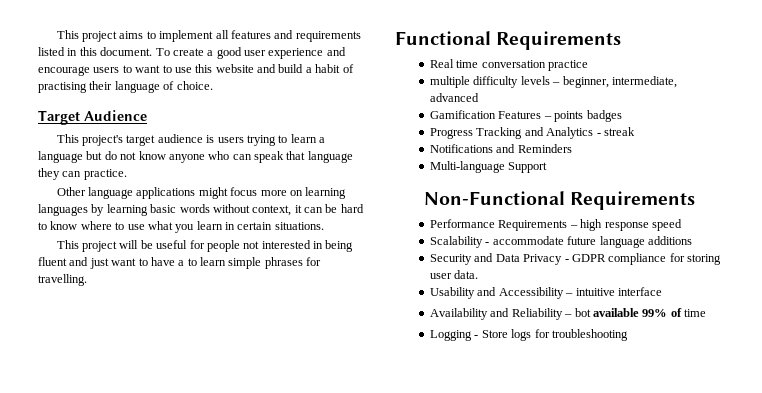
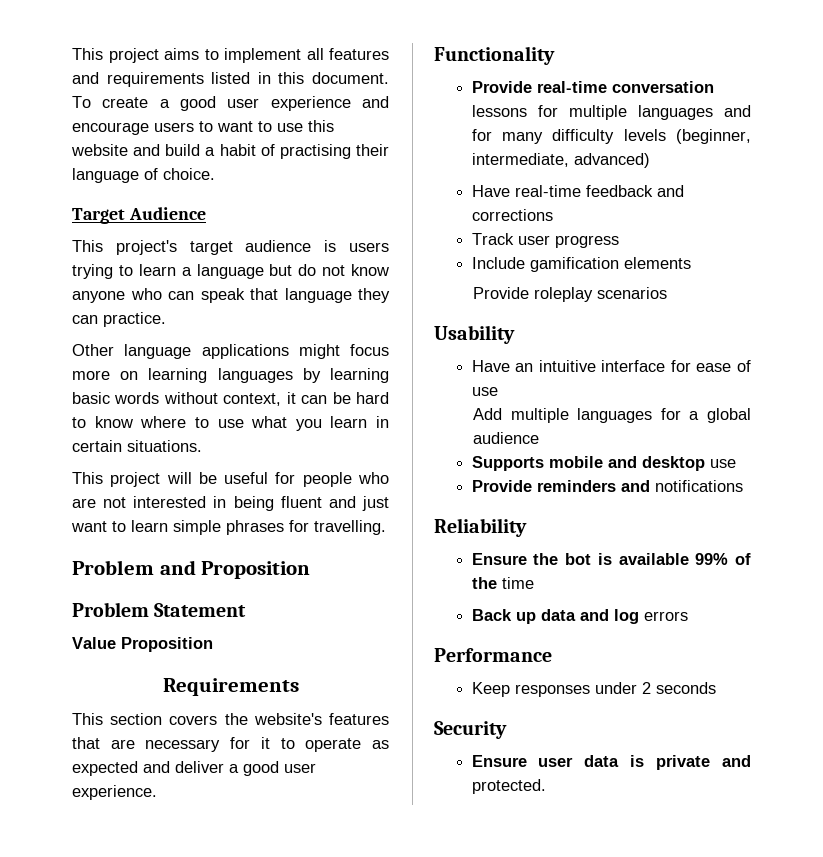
- This project will be useful for people not interested in being fluent and just want to have a to learn simple phrases for travelling.
+ This project will be useful for people who are not interested in being fluent and just want to learn simple phrases for travelling.
- Functional Requirements
- Real time conversation practice
- multiple difficulty levels – beginner, intermediate, advanced
- Gamification Features – points badges
- Progress Tracking and Analytics - streak
- Notifications and Reminders
- Multi-language Support
- Non-Functional Requirements
- Performance Requirements – high response speed
- Scalability - accommodate future language additions
- Security and Data Privacy - GDPR compliance for storing user data.
- Usability and Accessibility – intuitive interface
- Availability and Reliability – bot available 99% of time
+ Problem and Proposition
+ Problem Statement
+ Value Proposition
+ Requirements
+ This section covers the website's features that are necessary for it to operate as expected and deliver a good user experience.
+ Functionality
+ Provide real-time conversation lessons for multiple languages and for many difficulty levels (beginner, intermediate, advanced)
+ Have real-time feedback and corrections
+ Track user progress
+ Include gamification elements
+ Provide roleplay scenarios
+ Usability
+ Have an intuitive interface for ease of use
+ Add multiple languages for a global audience
+ Supports mobile and desktop use
+ Provide reminders and notifications
+ Reliability
+ Ensure the bot is available 99% of the time
- Logging - Store logs for troubleshooting
+ Back up data and log errors
+ Performance
+ Keep responses under 2 seconds
+ Security
+ Ensure user data is private and protected.

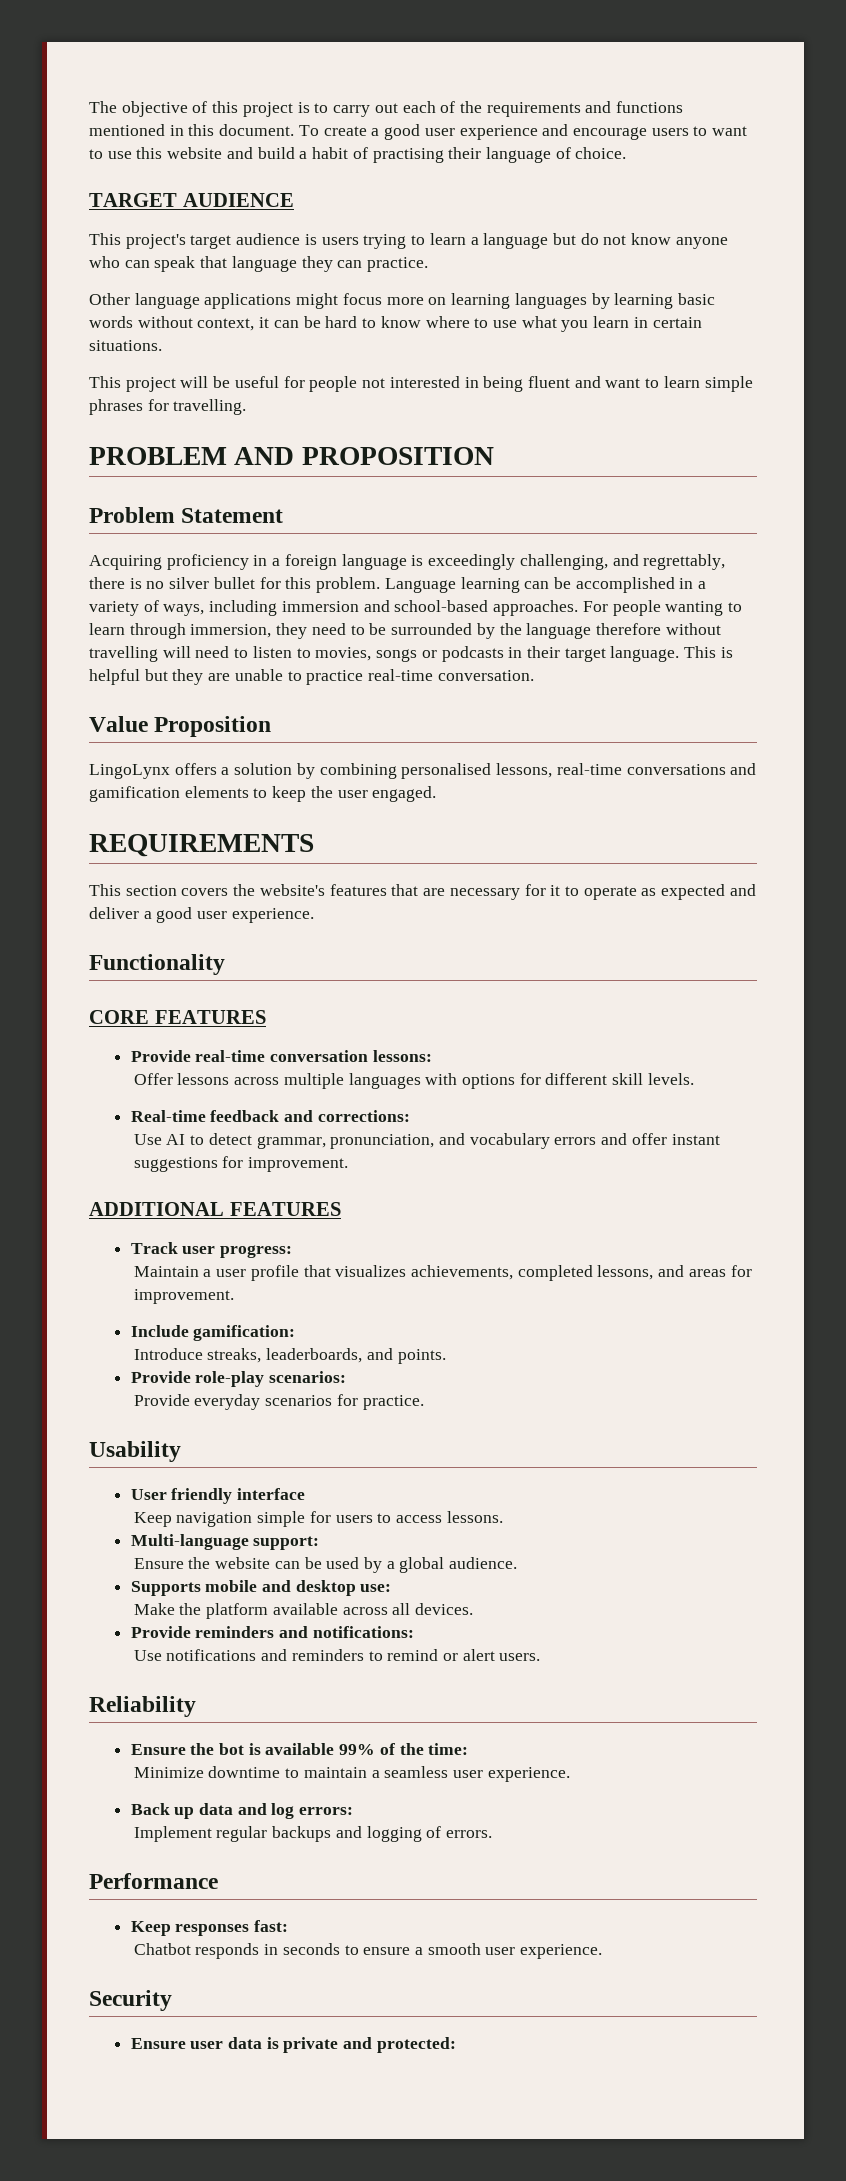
- This project aims to implement all features and requirements listed in this document.
+ The objective of this project is to carry out each of the requirements and functions mentioned in this document.
- Target Audience
+ TARGET AUDIENCE
- This project will be useful for people who are not interested in being fluent and just want to learn simple phrases for travelling.
+ This project will be useful for people not interested in being fluent and want to learn simple phrases for travelling.
- Problem and Proposition
+ PROBLEM AND PROPOSITION
+ Acquiring proficiency in a foreign language is exceedingly challenging, and regrettably, there is no silver bullet for this problem. Language learning can be accomplished in a variety of ways, including immersion and school-based approaches. For people wanting to learn through immersion, they need to be surrounded by the language therefore without travelling will need to listen to movies, songs or podcasts in their target language. This is helpful but they are unable to practice real-time conversation.
  Value Proposition
- Requirements
+ LingoLynx offers a solution by combining personalised lessons, real-time conversations and gamification elements to keep the user engaged.
+ REQUIREMENTS
+ CORE FEATURES
- Provide real-time conversation lessons for multiple languages and for many difficulty levels (beginner, intermediate, advanced)
- Have real-time feedback and corrections
- Track user progress
- Include gamification elements
- Provide roleplay scenarios
+ Provide real-time conversation lessons:
+ Offer lessons across multiple languages with options for different skill levels.
+ Real-time feedback and corrections:
+ Use AI to detect grammar, pronunciation, and vocabulary errors and offer instant suggestions for improvement.
+ ADDITIONAL FEATURES
+ Track user progress:
+ Maintain a user profile that visualizes achievements, completed lessons, and areas for improvement.
+ Include gamification:
+ Introduce streaks, leaderboards, and points.
+ Provide role-play scenarios:
+ Provide everyday scenarios for practice.
- Have an intuitive interface for ease of use
- Add multiple languages for a global audience
+ User friendly interface
+ Keep navigation simple for users to access lessons.
+ Multi-language support:
+ Ensure the website can be used by a global audience.
- Supports mobile and desktop use
+ Supports mobile and desktop use:
+ Make the platform available across all devices.
- Provide reminders and notifications
+ Provide reminders and notifications:
+ Use notifications and reminders to remind or alert users.
- Ensure the bot is available 99% of the time
+ Ensure the bot is available 99% of the time:
+ Minimize downtime to maintain a seamless user experience.
- Back up data and log errors
+ Back up data and log errors:
+ Implement regular backups and logging of errors.
  Performance
- Keep responses under 2 seconds
+ Keep responses fast:
+ Chatbot responds in seconds to ensure a smooth user experience.
- Ensure user data is private and protected.
+ Ensure user data is private and protected:

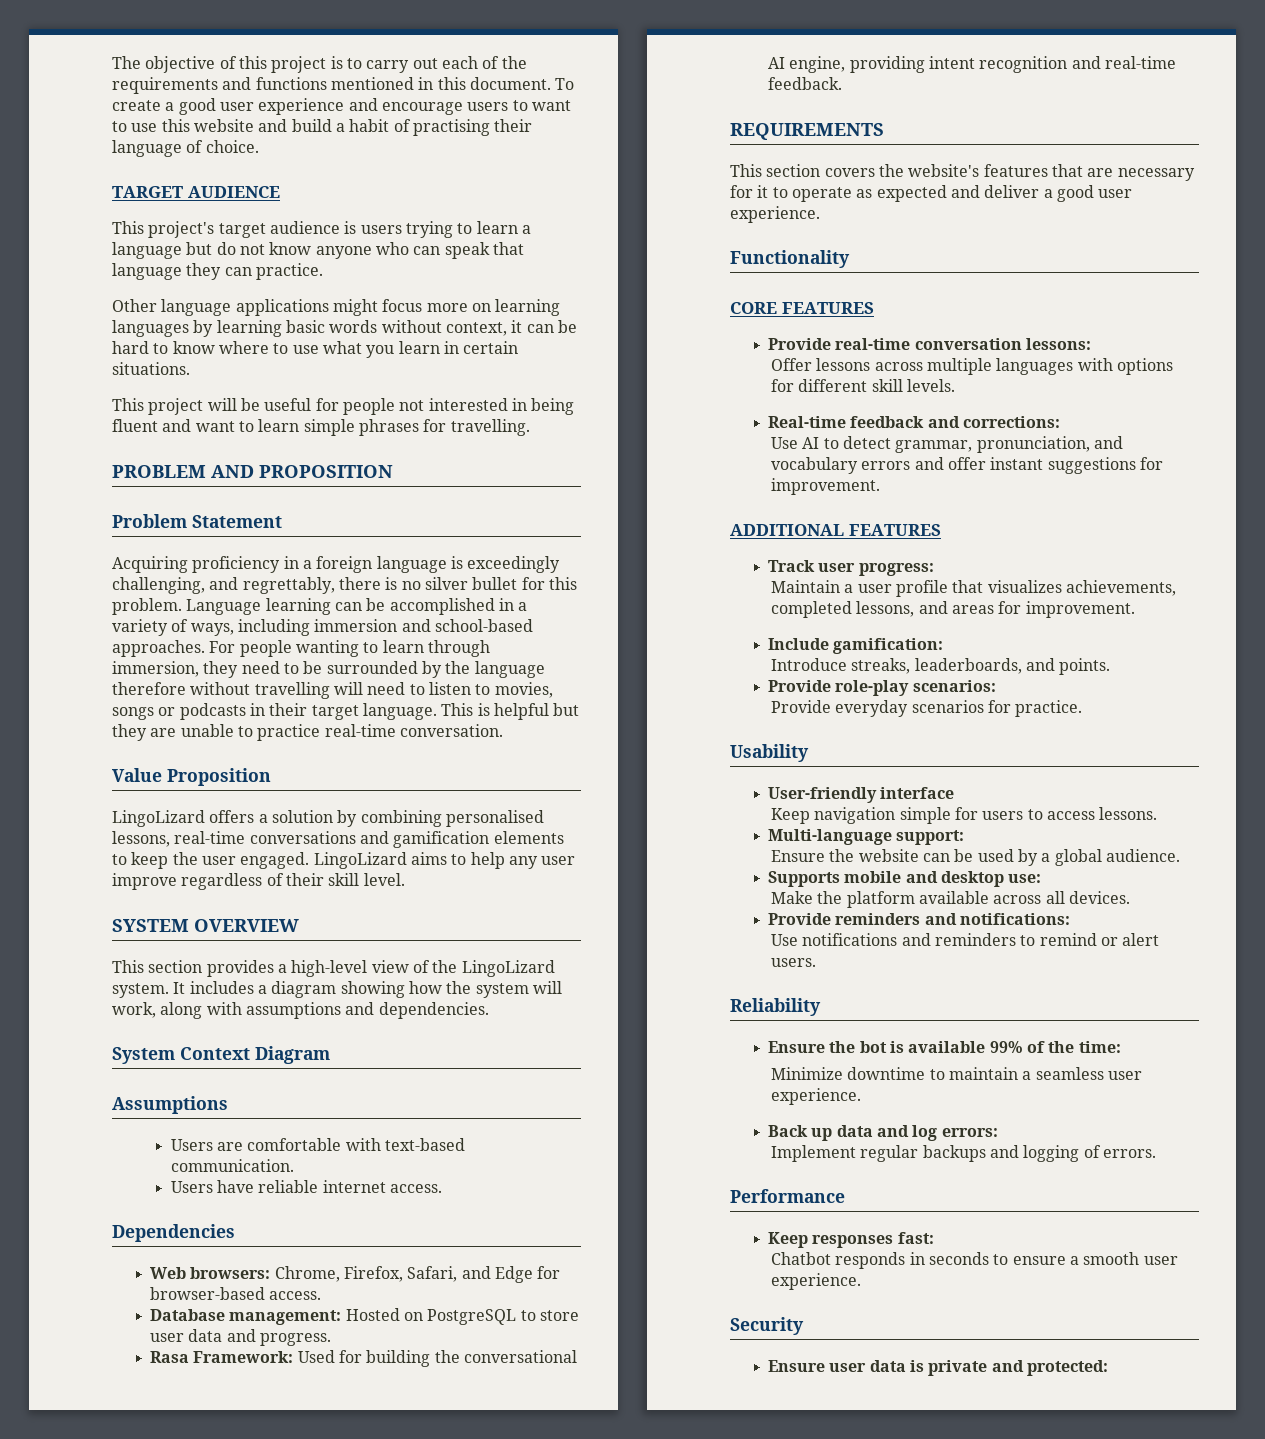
- LingoLynx offers a solution by combining personalised lessons, real-time conversations and gamification elements to keep the user engaged.
+ LingoLizard offers a solution by combining personalised lessons, real-time conversations and gamification elements to keep the user engaged. LingoLizard aims to help any user improve regardless of their skill level.
+ SYSTEM OVERVIEW
+ This section provides a high-level view of the LingoLizard system. It includes a diagram showing how the system will work, along with assumptions and dependencies.
+ System Context Diagram
+ Assumptions
+ Users are comfortable with text-based communication.
+ Users have reliable internet access.
+ Dependencies
+ Web browsers: Chrome, Firefox, Safari, and Edge for browser-based access.
+ Database management: Hosted on PostgreSQL to store user data and progress.
+ Rasa Framework: Used for building the conversational AI engine, providing intent recognition and real-time feedback.
- User friendly interface
+ User-friendly interface

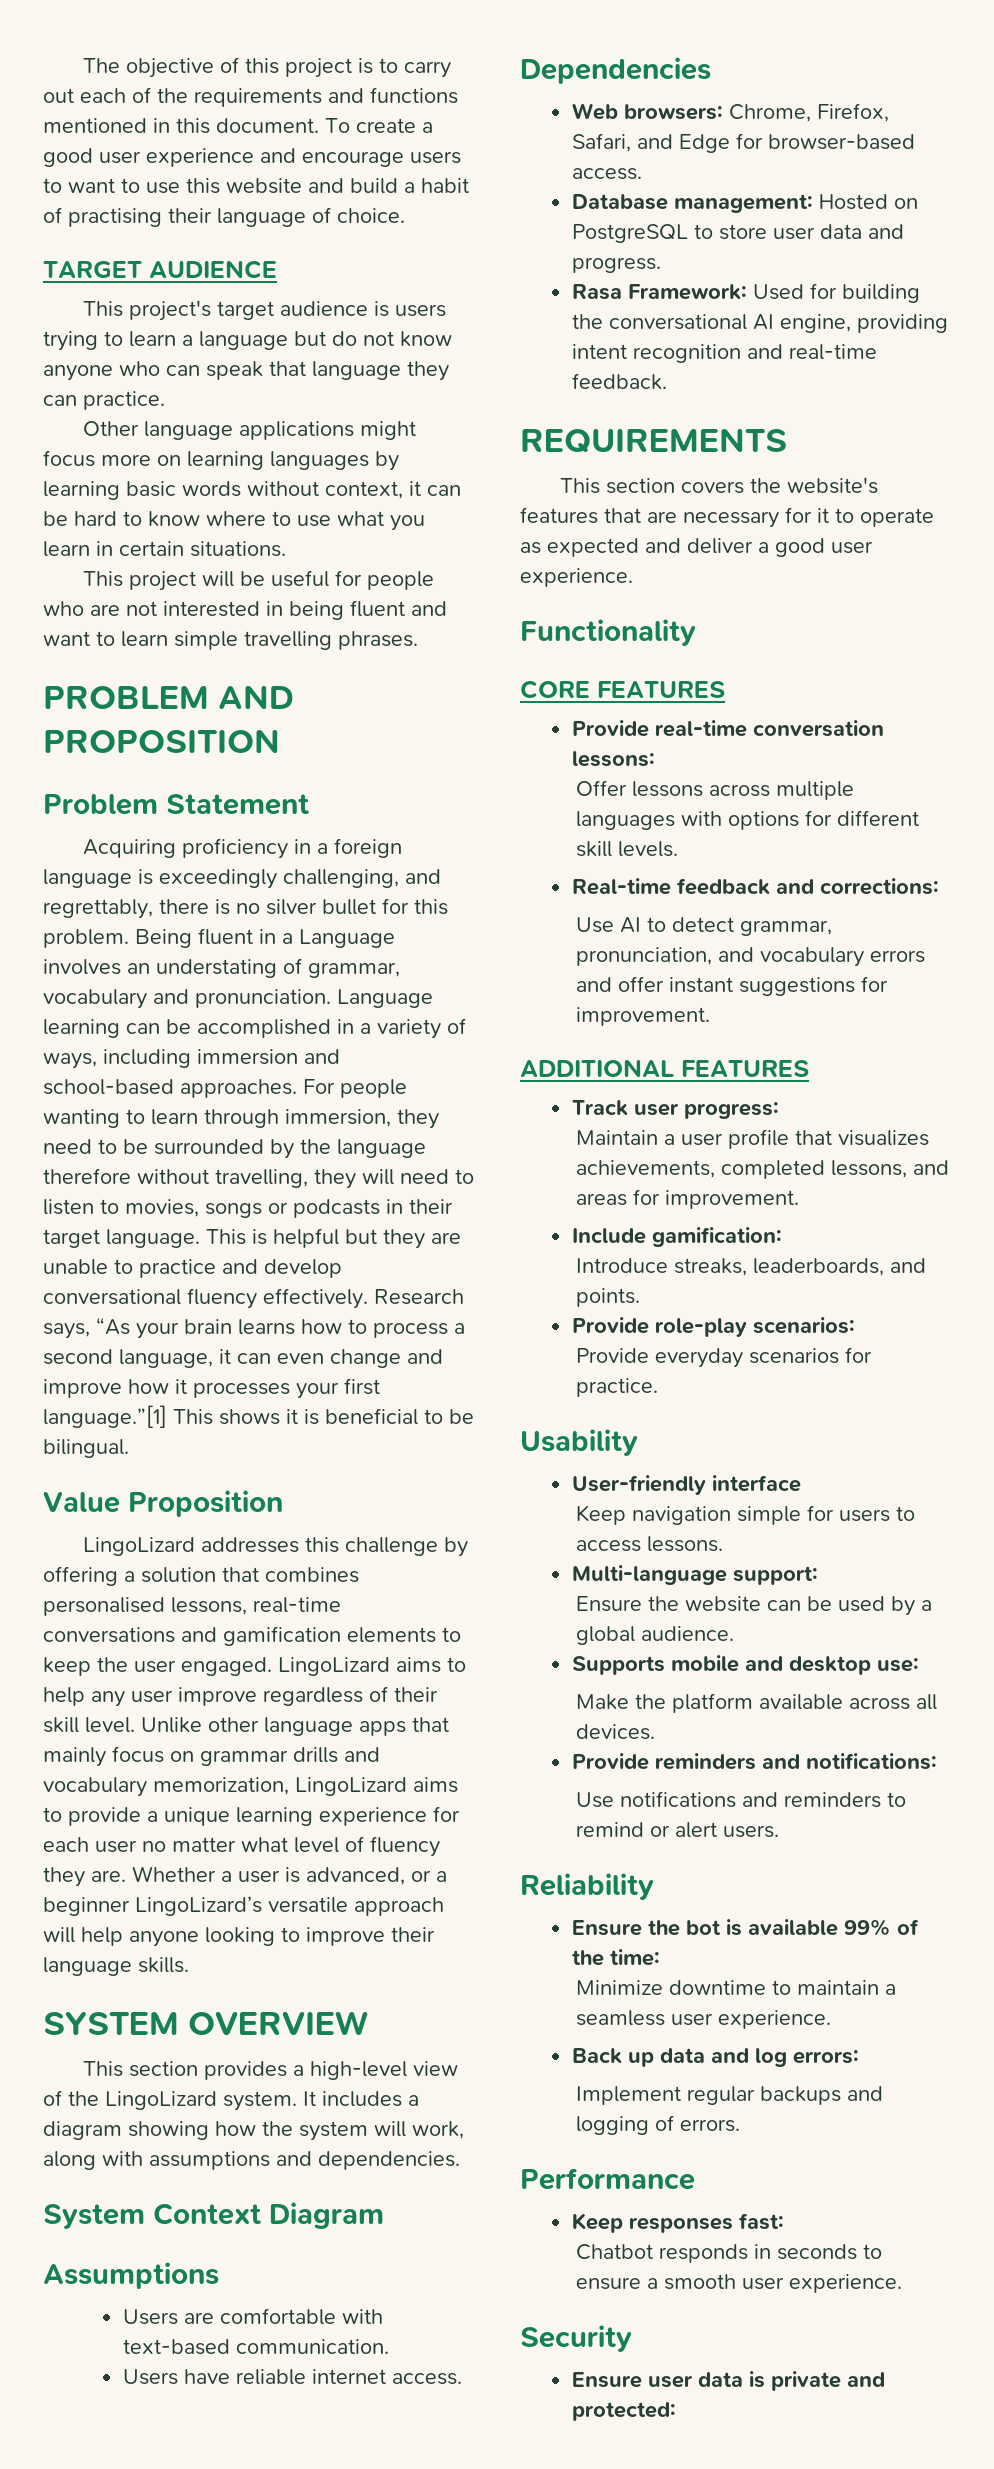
- This project will be useful for people not interested in being fluent and want to learn simple phrases for travelling.
+ This project will be useful for people who are not interested in being fluent and want to learn simple travelling phrases.
+ Being fluent in a Language involves an understating of grammar, vocabulary and pronunciation.
- For people wanting to learn through immersion, they need to be surrounded by the language therefore without travelling will need to listen to movies, songs or podcasts in their target language.
+ For people wanting to learn through immersion, they need to be surrounded by the language therefore without travelling, they will need to listen to movies, songs or podcasts in their target language.
- This is helpful but they are unable to practice real-time conversation.
+ This is helpful but they are unable to practice and develop conversational fluency effectively. Research says, “As your brain learns how to process a second language, it can even change and improve how it processes your first language.”[1] This shows it is beneficial to be bilingual.
  Value Proposition
- LingoLizard offers a solution by combining personalised lessons, real-time conversations and gamification elements to keep the user engaged.
+ LingoLizard addresses this challenge by offering a solution that combines personalised lessons, real-time conversations and gamification elements to keep the user engaged.
+ Unlike other language apps that mainly focus on grammar drills and vocabulary memorization, LingoLizard aims to provide a unique learning experience for each user no matter what level of fluency they are. Whether a user is advanced, or a beginner LingoLizard’s versatile approach will help anyone looking to improve their language skills.

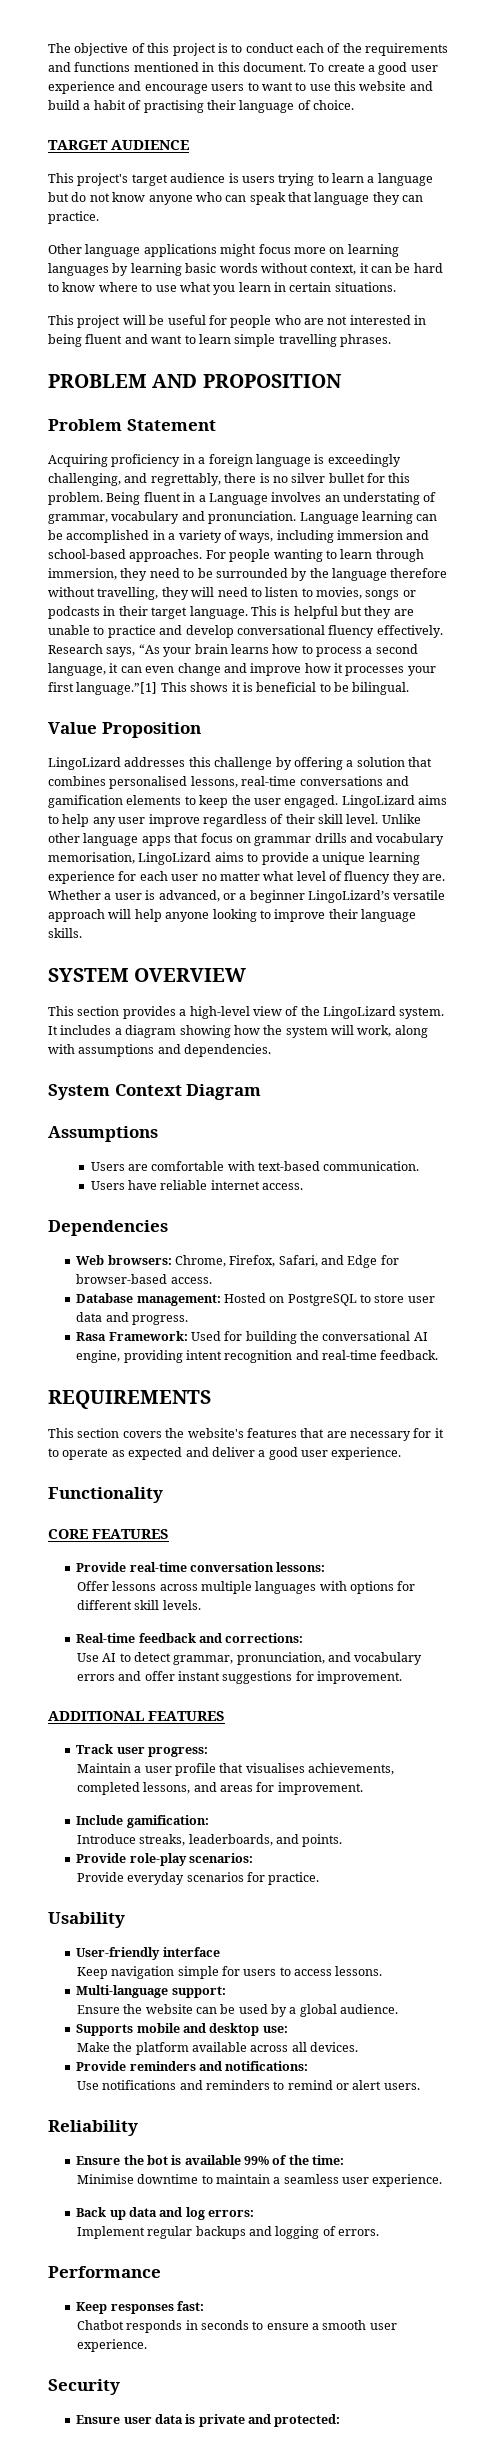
- The objective of this project is to carry out each of the requirements and functions mentioned in this document.
+ The objective of this project is to conduct each of the requirements and functions mentioned in this document.
- Unlike other language apps that mainly focus on grammar drills and vocabulary memorization, LingoLizard aims to provide a unique learning experience for each user no matter what level of fluency they are.
+ Unlike other language apps that focus on grammar drills and vocabulary memorisation, LingoLizard aims to provide a unique learning experience for each user no matter what level of fluency they are.
- Maintain a user profile that visualizes achievements, completed lessons, and areas for improvement.
+ Maintain a user profile that visualises achievements, completed lessons, and areas for improvement.
- Minimize downtime to maintain a seamless user experience.
+ Minimise downtime to maintain a seamless user experience.

